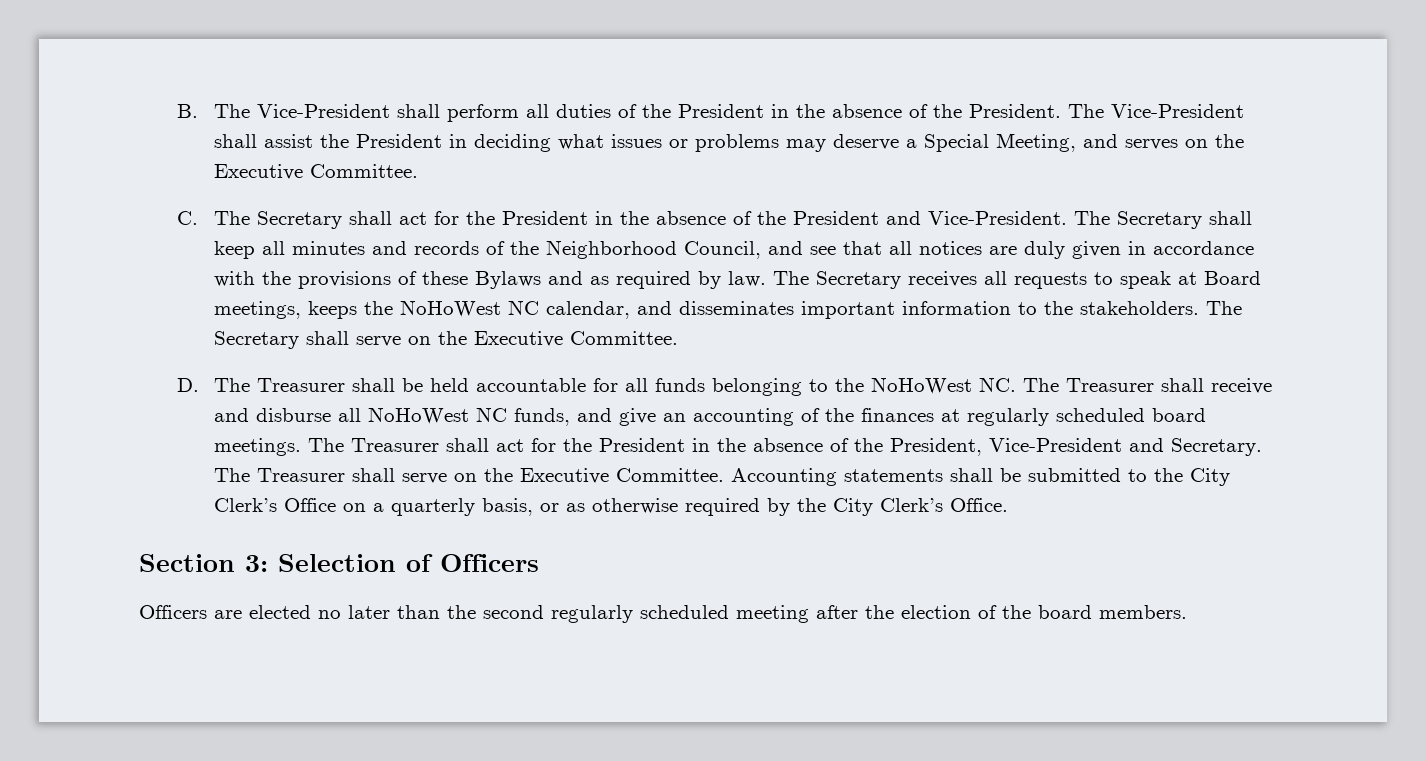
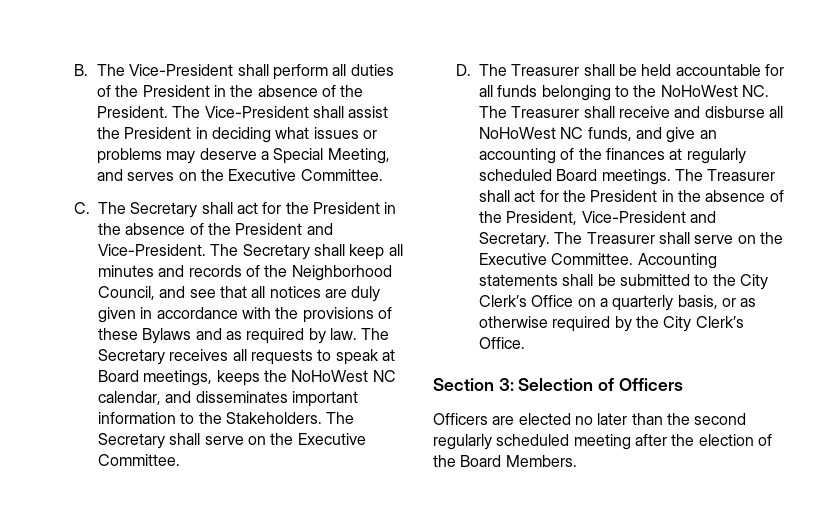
- The Secretary receives all requests to speak at Board meetings, keeps the NoHoWest NC calendar, and disseminates important information to the stakeholders.
+ The Secretary receives all requests to speak at Board meetings, keeps the NoHoWest NC calendar, and disseminates important information to the Stakeholders.
- D. The Treasurer shall be held accountable for all funds belonging to the NoHoWest NC. The Treasurer shall receive and disburse all NoHoWest NC funds, and give an accounting of the finances at regularly scheduled board meetings.
+ D. The Treasurer shall be held accountable for all funds belonging to the NoHoWest NC. The Treasurer shall receive and disburse all NoHoWest NC funds, and give an accounting of the finances at regularly scheduled Board meetings.
- Officers are elected no later than the second regularly scheduled meeting after the election of the board members.
+ Officers are elected no later than the second regularly scheduled meeting after the election of the Board Members.

